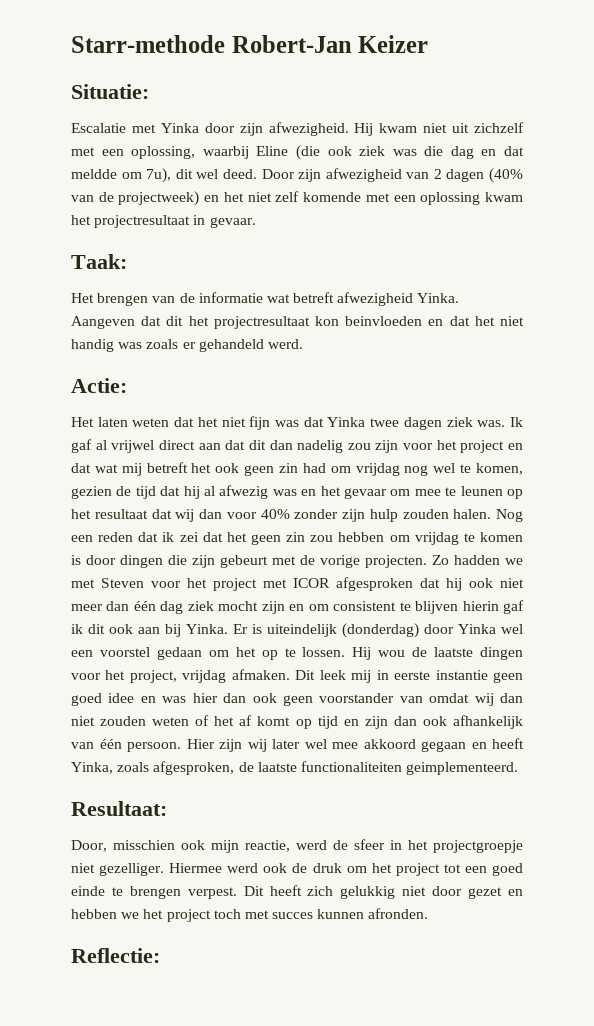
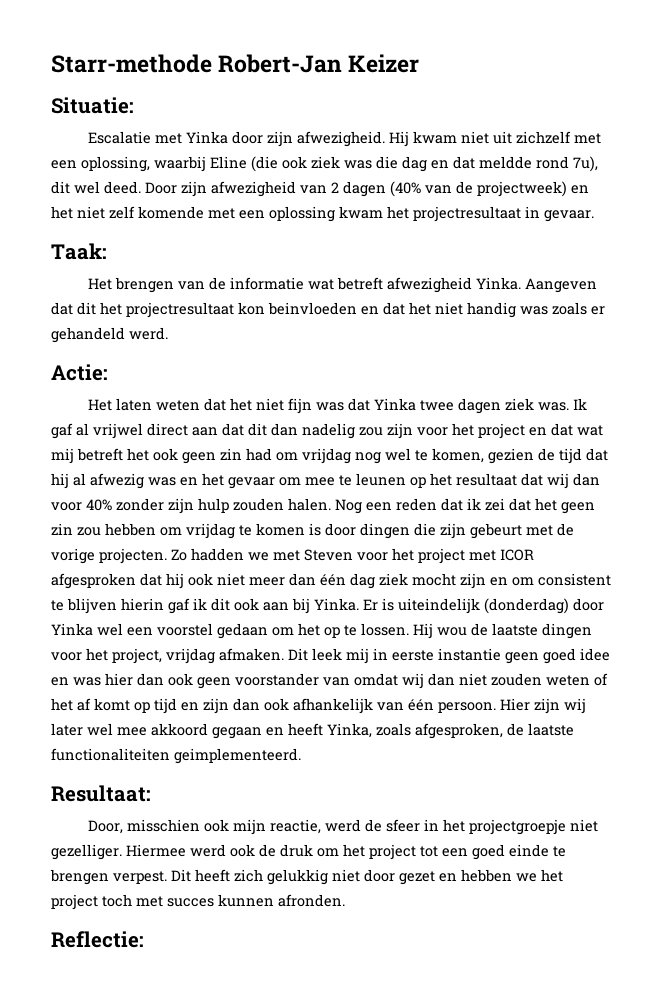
- Hij kwam niet uit zichzelf met een oplossing, waarbij Eline (die ook ziek was die dag en dat meldde om 7u), dit wel deed.
+ Hij kwam niet uit zichzelf met een oplossing, waarbij Eline (die ook ziek was die dag en dat meldde rond 7u), dit wel deed.

